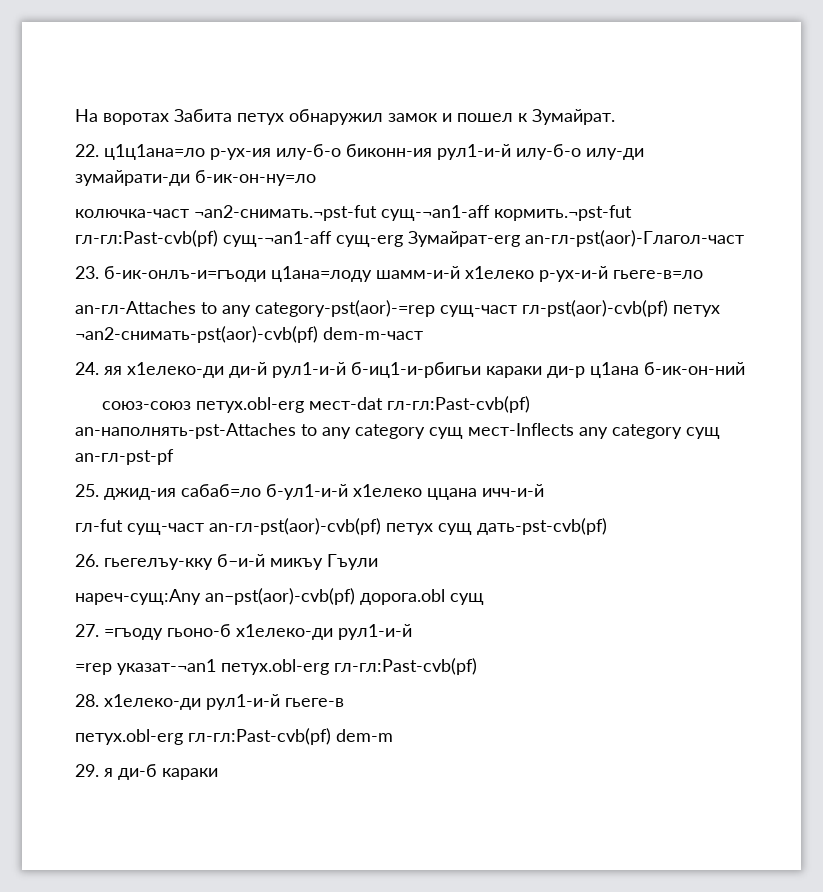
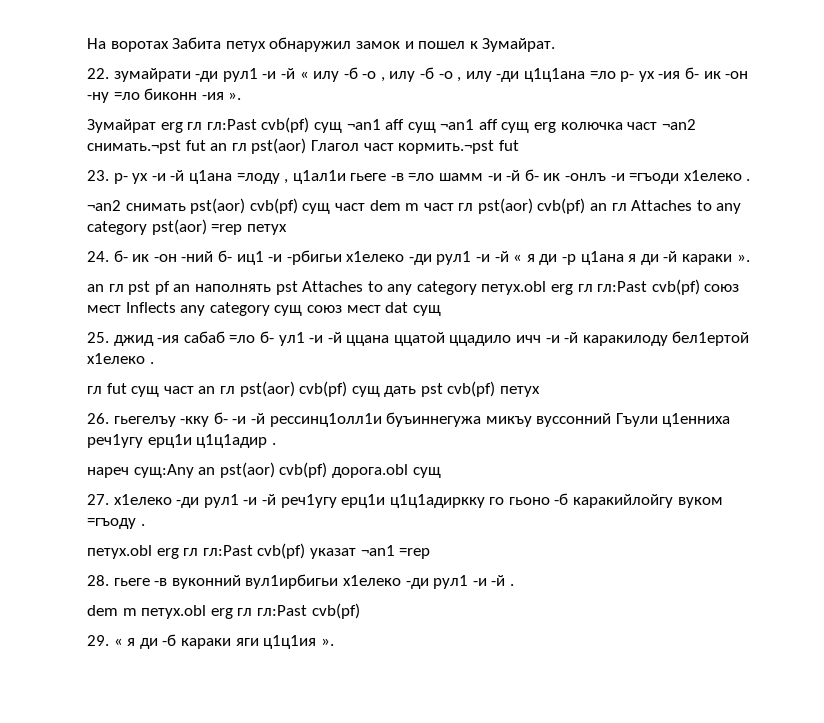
- 22. ц1ц1ана=ло р-ух-ия илу-б-о биконн-ия рул1-и-й илу-б-о илу-ди зумайрати-ди б-ик-он-ну=ло
- колючка-част ¬an2-снимать.¬pst-fut сущ-¬an1-aff кормить.¬pst-fut гл-гл:Past-cvb(pf) сущ-¬an1-aff сущ-erg Зумайрат-erg an-гл-pst(aor)-Глагол-част
- 23. б-ик-онлъ-и=гъоди ц1ана=лоду шамм-и-й х1елеко р-ух-и-й гьеге-в=ло
- an-гл-Attaches to any category-pst(aor)-=rep сущ-част гл-pst(aor)-cvb(pf) петух ¬an2-снимать-pst(aor)-cvb(pf) dem-m-част
- 24. яя х1елеко-ди ди-й рул1-и-й б-иц1-и-рбигьи караки ди-р ц1ана б-ик-он-ний
- союз-союз петух.obl-erg мест-dat гл-гл:Past-cvb(pf) an-наполнять-pst-Attaches to any category сущ мест-Inflects any category сущ an-гл-pst-pf
- 25. джид-ия сабаб=ло б-ул1-и-й х1елеко ццана ичч-и-й
- гл-fut сущ-част an-гл-pst(aor)-cvb(pf) петух сущ дать-pst-cvb(pf)
+ 22. зумайрати -ди рул1 -и -й « илу -б -о , илу -б -о , илу -ди ц1ц1ана =ло р- ух -ия б- ик -он -ну =ло биконн -ия ».
+ Зумайрат erg гл гл:Past cvb(pf) сущ ¬an1 aff сущ ¬an1 aff сущ erg колючка част ¬an2 снимать.¬pst fut an гл pst(aor) Глагол част кормить.¬pst fut
+ 23. р- ух -и -й ц1ана =лоду , ц1ал1и гьеге -в =ло шамм -и -й б- ик -онлъ -и =гъоди х1елеко .
+ ¬an2 снимать pst(aor) cvb(pf) сущ част dem m част гл pst(aor) cvb(pf) an гл Attaches to any category pst(aor) =rep петух
+ 24. б- ик -он -ний б- иц1 -и -рбигьи х1елеко -ди рул1 -и -й « я ди -р ц1ана я ди -й караки ».
+ an гл pst pf an наполнять pst Attaches to any category петух.obl erg гл гл:Past cvb(pf) союз мест Inflects any category сущ союз мест dat сущ
+ 25. джид -ия сабаб =ло б- ул1 -и -й ццана ццатой ццадило ичч -и -й каракилоду бел1ертой х1елеко .
+ гл fut сущ част an гл pst(aor) cvb(pf) сущ дать pst cvb(pf) петух
- 26. гьегелъу-кку б–и-й микъу Гъули
- нареч-сущ:Any an–pst(aor)-cvb(pf) дорога.obl сущ
- 27. =гъоду гьоно-б х1елеко-ди рул1-и-й
- =rep указат-¬an1 петух.obl-erg гл-гл:Past-cvb(pf)
- 28. х1елеко-ди рул1-и-й гьеге-в
- петух.obl-erg гл-гл:Past-cvb(pf) dem-m
- 29. я ди-б караки
+ 26. гьегелъу -кку б- -и -й рессинц1олл1и буъиннегужа микъу вуссонний Гъули ц1енниха реч1угу ерц1и ц1ц1адир .
+ нареч сущ:Any an pst(aor) cvb(pf) дорога.obl сущ
+ 27. х1елеко -ди рул1 -и -й реч1угу ерц1и ц1ц1адиркку го гьоно -б каракийлойгу вуком =гъоду .
+ петух.obl erg гл гл:Past cvb(pf) указат ¬an1 =rep
+ 28. гьеге -в вуконний вул1ирбигьи х1елеко -ди рул1 -и -й .
+ dem m петух.obl erg гл гл:Past cvb(pf)
+ 29. « я ди -б караки яги ц1ц1ия ».

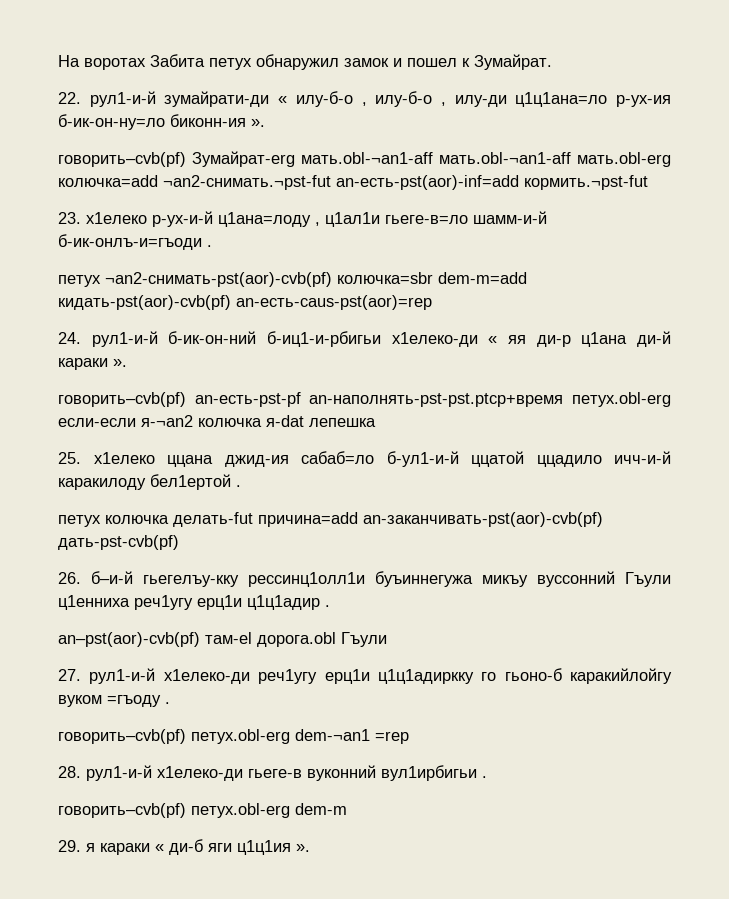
- 22. зумайрати -ди рул1 -и -й « илу -б -о , илу -б -о , илу -ди ц1ц1ана =ло р- ух -ия б- ик -он -ну =ло биконн -ия ».
- Зумайрат erg гл гл:Past cvb(pf) сущ ¬an1 aff сущ ¬an1 aff сущ erg колючка част ¬an2 снимать.¬pst fut an гл pst(aor) Глагол част кормить.¬pst fut
- 23. р- ух -и -й ц1ана =лоду , ц1ал1и гьеге -в =ло шамм -и -й б- ик -онлъ -и =гъоди х1елеко .
- ¬an2 снимать pst(aor) cvb(pf) сущ част dem m част гл pst(aor) cvb(pf) an гл Attaches to any category pst(aor) =rep петух
- 24. б- ик -он -ний б- иц1 -и -рбигьи х1елеко -ди рул1 -и -й « я ди -р ц1ана я ди -й караки ».
- an гл pst pf an наполнять pst Attaches to any category петух.obl erg гл гл:Past cvb(pf) союз мест Inflects any category сущ союз мест dat сущ
- 25. джид -ия сабаб =ло б- ул1 -и -й ццана ццатой ццадило ичч -и -й каракилоду бел1ертой х1елеко .
- гл fut сущ част an гл pst(aor) cvb(pf) сущ дать pst cvb(pf) петух
- 26. гьегелъу -кку б- -и -й рессинц1олл1и буъиннегужа микъу вуссонний Гъули ц1енниха реч1угу ерц1и ц1ц1адир .
+ 22. рул1-и-й зумайрати-ди « илу-б-о , илу-б-о , илу-ди ц1ц1ана=ло р-ух-ия б-ик-он-ну=ло биконн-ия ».
+ говорить–cvb(pf) Зумайрат-erg мать.obl-¬an1-aff мать.obl-¬an1-aff мать.obl-erg колючка=add ¬an2-снимать.¬pst-fut an-есть-pst(aor)-inf=add кормить.¬pst-fut
+ 23. х1елеко р-ух-и-й ц1ана=лоду , ц1ал1и гьеге-в=ло шамм-и-й б-ик-онлъ-и=гъоди .
+ петух ¬an2-снимать-pst(aor)-cvb(pf) колючка=sbr dem-m=add кидать-pst(aor)-cvb(pf) an-есть-caus-pst(aor)=rep
+ 24. рул1-и-й б-ик-он-ний б-иц1-и-рбигьи х1елеко-ди « яя ди-р ц1ана ди-й караки ».
+ говорить–cvb(pf) an-есть-pst-pf an-наполнять-pst-pst.ptcp+время петух.obl-erg если-если я-¬an2 колючка я-dat лепешка
+ 25. х1елеко ццана джид-ия сабаб=ло б-ул1-и-й ццатой ццадило ичч-и-й каракилоду бел1ертой .
+ петух колючка делать-fut причина=add an-заканчивать-pst(aor)-cvb(pf) дать-pst-cvb(pf)
+ 26. б–и-й гьегелъу-кку рессинц1олл1и буъиннегужа микъу вуссонний Гъули ц1енниха реч1угу ерц1и ц1ц1адир .
- нареч сущ:Any an pst(aor) cvb(pf) дорога.obl сущ
- 27. х1елеко -ди рул1 -и -й реч1угу ерц1и ц1ц1адиркку го гьоно -б каракийлойгу вуком =гъоду .
+ an–pst(aor)-cvb(pf) там-el дорога.obl Гъули
+ 27. рул1-и-й х1елеко-ди реч1угу ерц1и ц1ц1адиркку го гьоно-б каракийлойгу вуком =гъоду .
- петух.obl erg гл гл:Past cvb(pf) указат ¬an1 =rep
- 28. гьеге -в вуконний вул1ирбигьи х1елеко -ди рул1 -и -й .
- dem m петух.obl erg гл гл:Past cvb(pf)
- 29. « я ди -б караки яги ц1ц1ия ».
+ говорить–cvb(pf) петух.obl-erg dem-¬an1 =rep
+ 28. рул1-и-й х1елеко-ди гьеге-в вуконний вул1ирбигьи .
+ говорить–cvb(pf) петух.obl-erg dem-m
+ 29. я караки « ди-б яги ц1ц1ия ».

